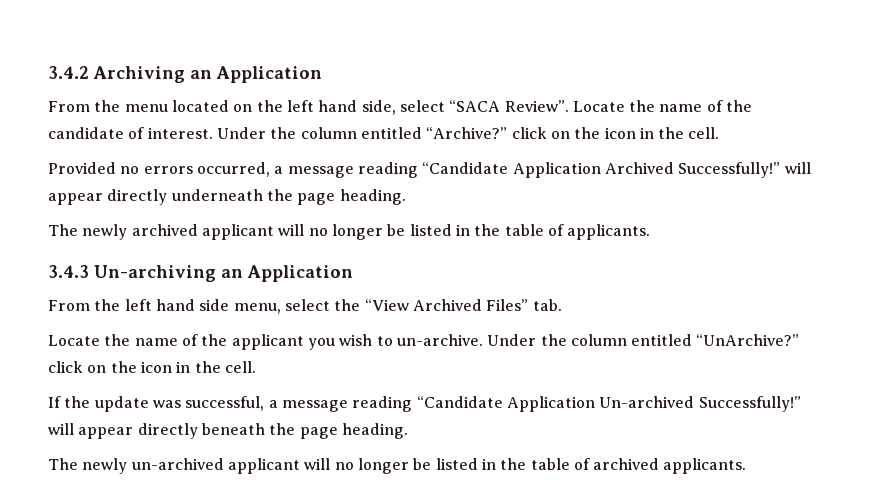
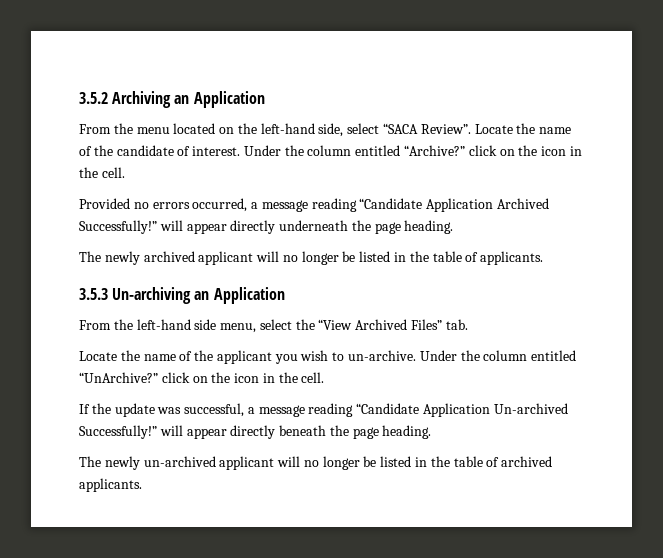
- 3.4.2 Archiving an Application
+ 3.5.2 Archiving an Application
- From the menu located on the left hand side, select “SACA Review”.
+ From the menu located on the left-hand side, select “SACA Review”.
- 3.4.3 Un-archiving an Application
+ 3.5.3 Un-archiving an Application
- From the left hand side menu, select the “View Archived Files” tab.
+ From the left-hand side menu, select the “View Archived Files” tab.

